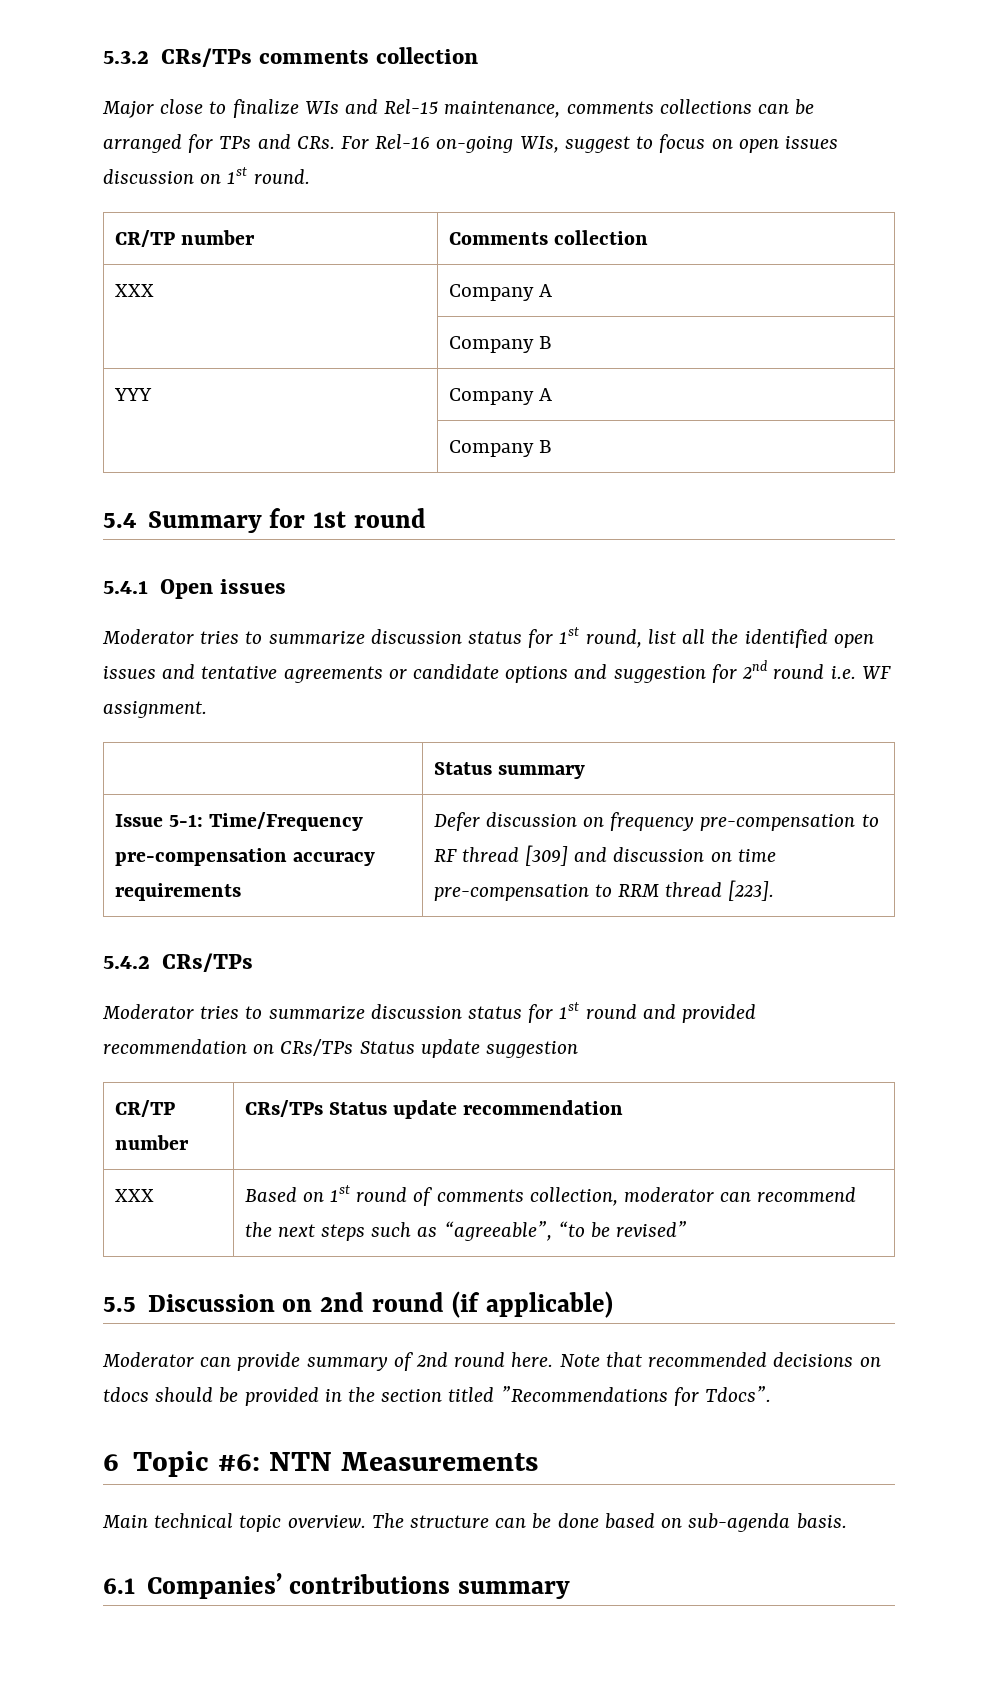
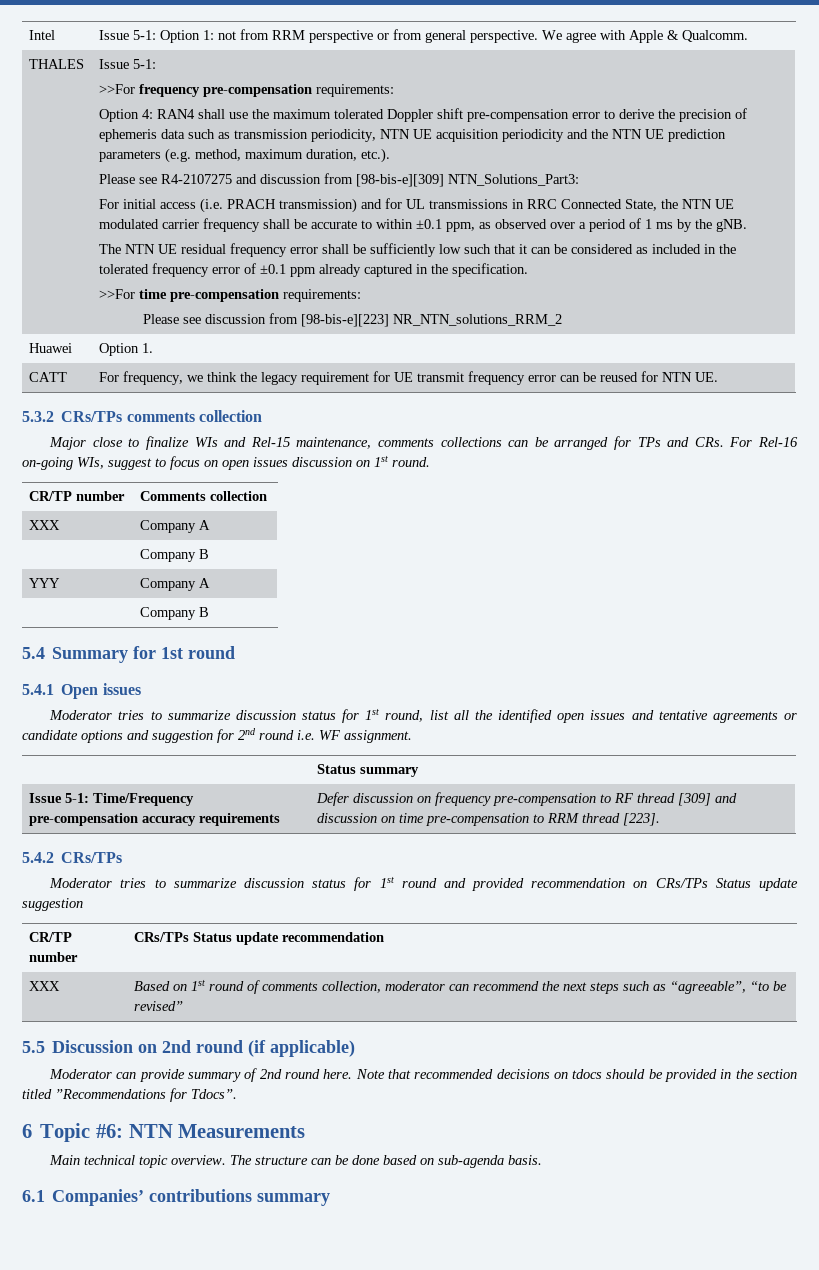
+ Intel | Issue 5-1: Option 1: not from RRM perspective or from general perspective. We agree with Apple & Qualcomm.
+ THALES | Issue 5-1:
+ >>For frequency pre-compensation requirements:
+ Option 4: RAN4 shall use the maximum tolerated Doppler shift pre-compensation error to derive the precision of ephemeris data such as transmission periodicity, NTN UE acquisition periodicity and the NTN UE prediction parameters (e.g. method, maximum duration, etc.).
+ Please see R4-2107275 and discussion from [98-bis-e][309] NTN_Solutions_Part3:
+ For initial access (i.e. PRACH transmission) and for UL transmissions in RRC Connected State, the NTN UE modulated carrier frequency shall be accurate to within ±0.1 ppm, as observed over a period of 1 ms by the gNB.
+ The NTN UE residual frequency error shall be sufficiently low such that it can be considered as included in the tolerated frequency error of ±0.1 ppm already captured in the specification.
+ >>For time pre-compensation requirements:
+ Please see discussion from [98-bis-e][223] NR_NTN_solutions_RRM_2
+ Huawei | Option 1.
+ CATT | For frequency, we think the legacy requirement for UE transmit frequency error can be reused for NTN UE.

